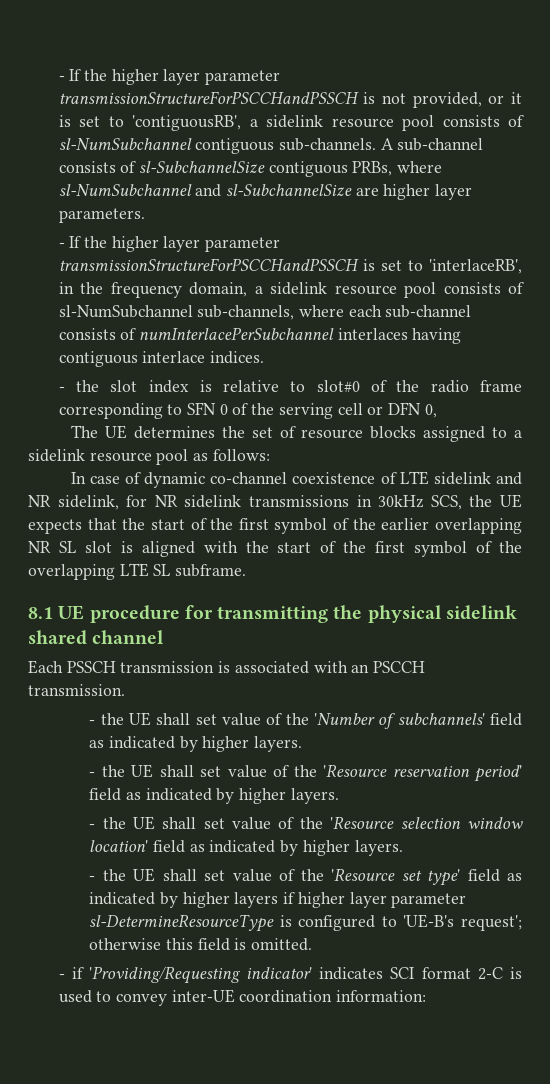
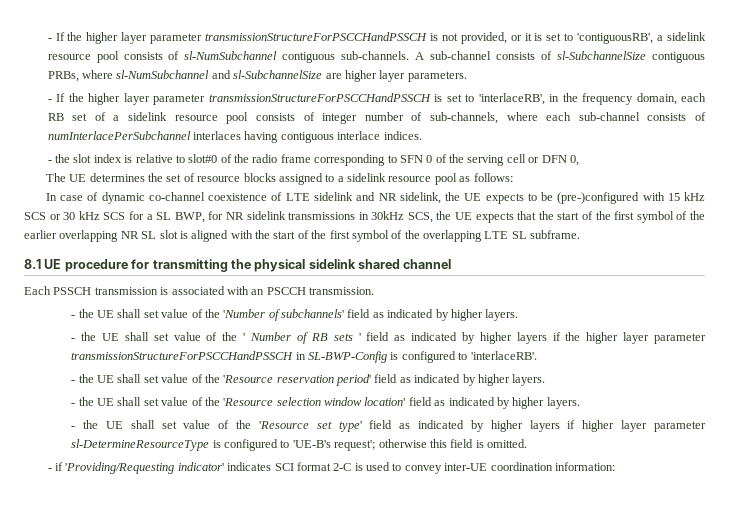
- - If the higher layer parameter transmissionStructureForPSCCHandPSSCH is set to 'interlaceRB', in the frequency domain, a sidelink resource pool consists of sl-NumSubchannel sub-channels, where each sub-channel consists of numInterlacePerSubchannel interlaces having contiguous interlace indices.
+ - If the higher layer parameter transmissionStructureForPSCCHandPSSCH is set to 'interlaceRB', in the frequency domain, each RB set of a sidelink resource pool consists of integer number of sub-channels, where each sub-channel consists of numInterlacePerSubchannel interlaces having contiguous interlace indices.
- In case of dynamic co-channel coexistence of LTE sidelink and NR sidelink, for NR sidelink transmissions in 30kHz SCS, the UE expects that the start of the first symbol of the earlier overlapping NR SL slot is aligned with the start of the first symbol of the overlapping LTE SL subframe.
+ In case of dynamic co-channel coexistence of LTE sidelink and NR sidelink, the UE expects to be (pre-)configured with 15 kHz SCS or 30 kHz SCS for a SL BWP, for NR sidelink transmissions in 30kHz SCS, the UE expects that the start of the first symbol of the earlier overlapping NR SL slot is aligned with the start of the first symbol of the overlapping LTE SL subframe.
+ - the UE shall set value of the ' Number of RB sets ' field as indicated by higher layers if the higher layer parameter transmissionStructureForPSCCHandPSSCH in SL-BWP-Config is configured to 'interlaceRB'.

